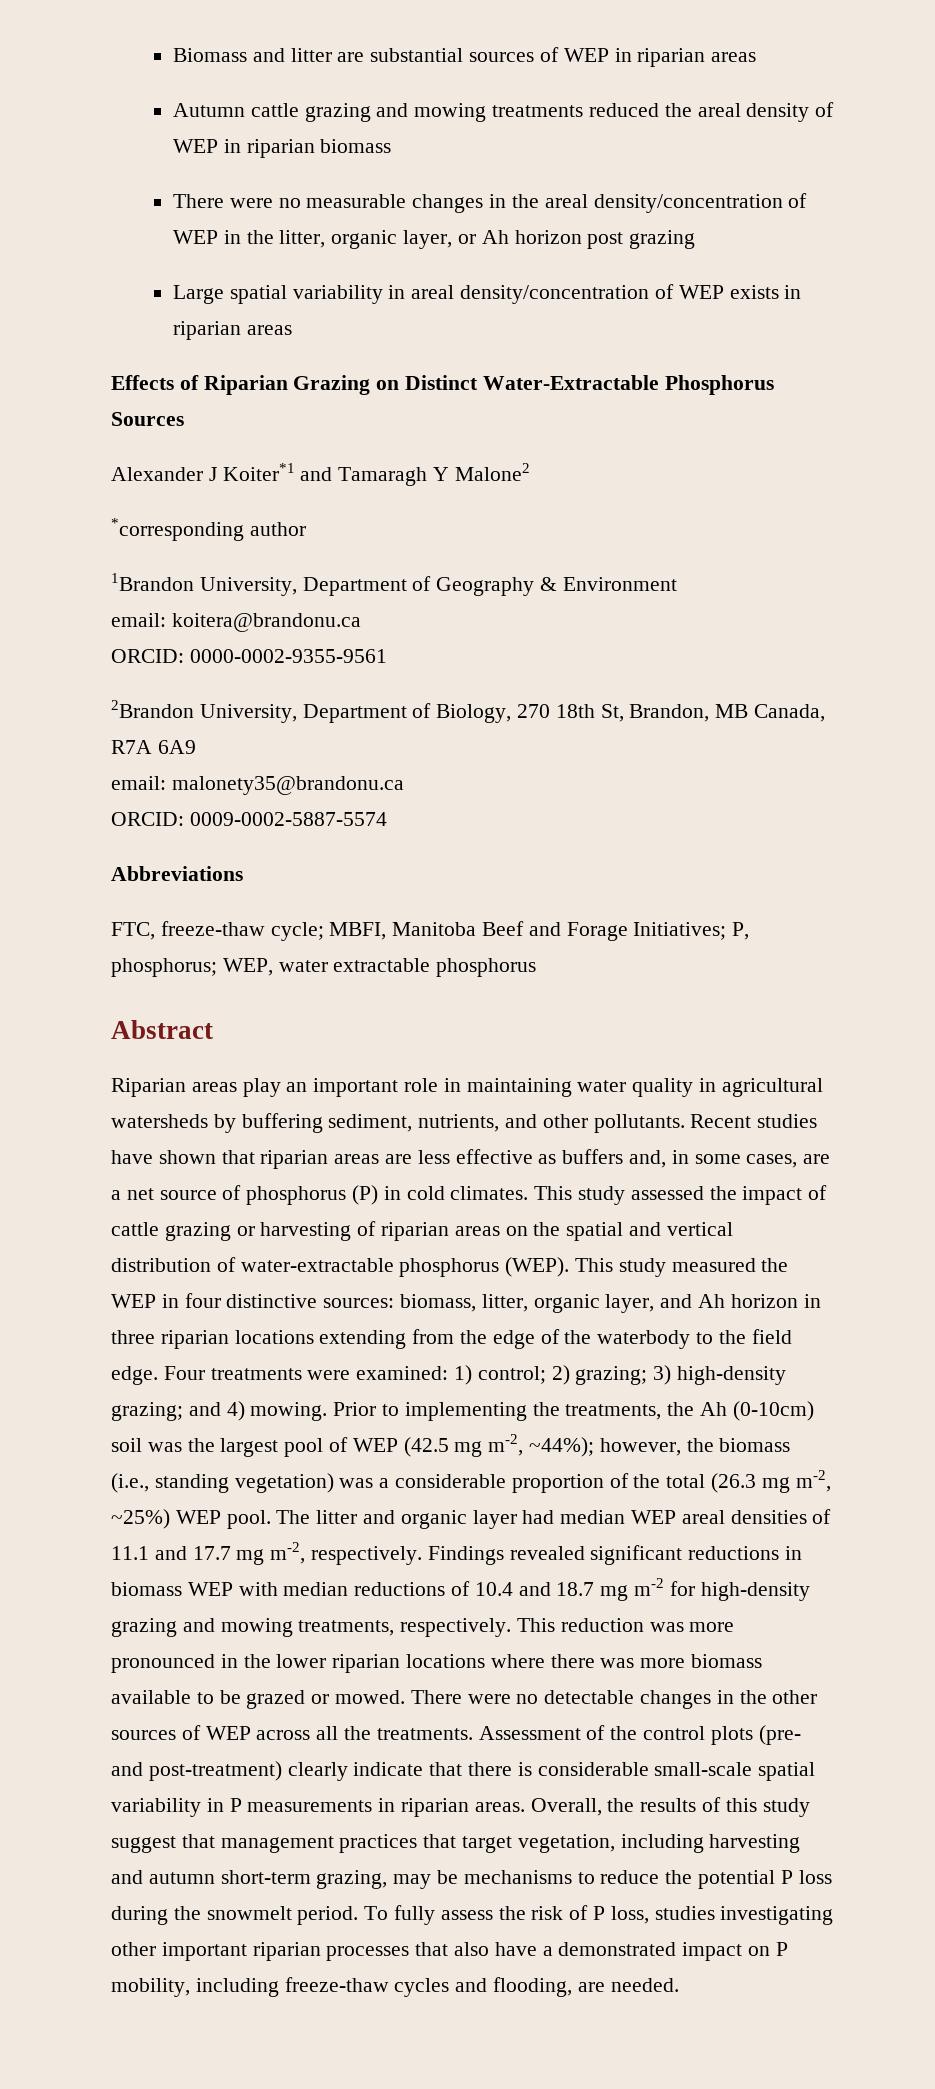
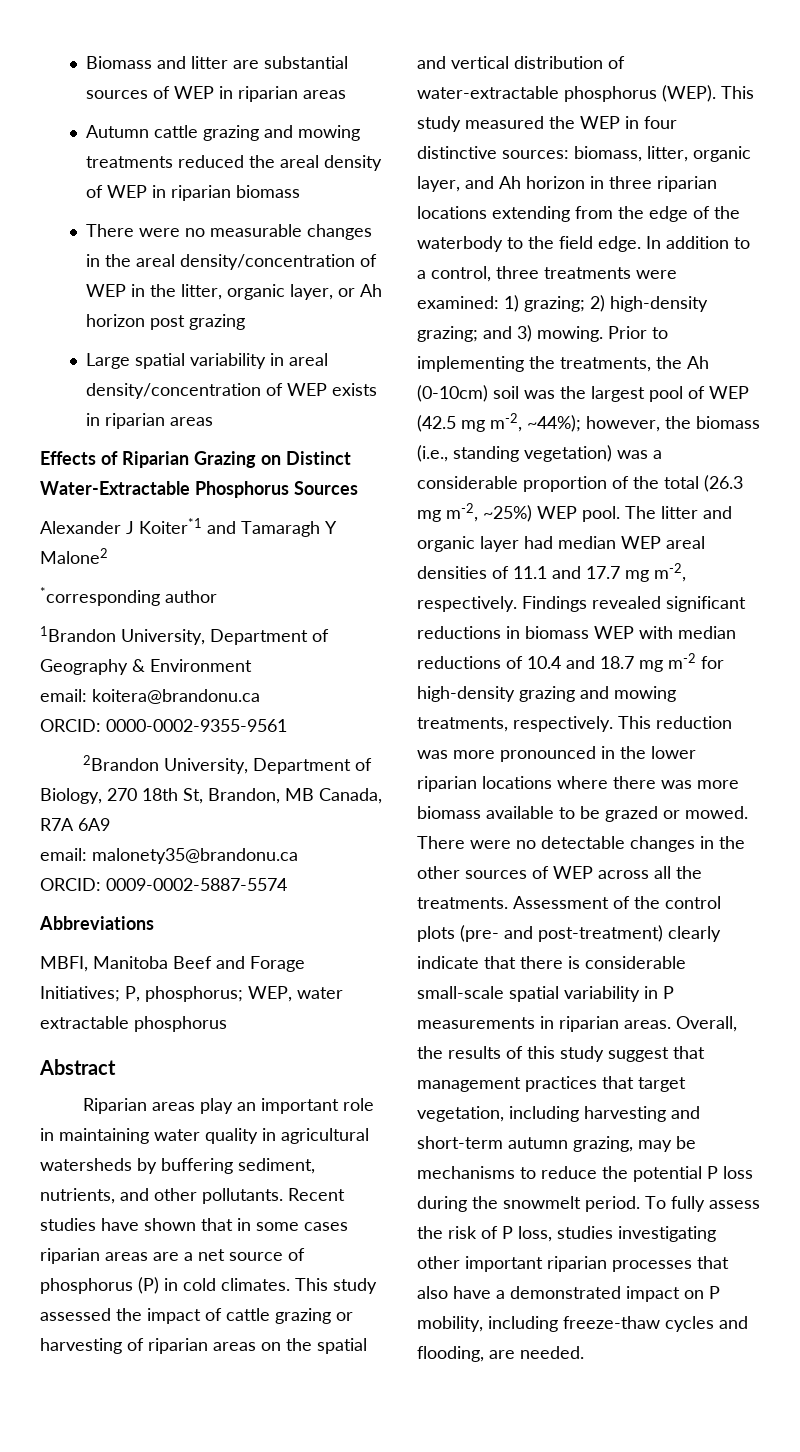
- FTC, freeze-thaw cycle; MBFI, Manitoba Beef and Forage Initiatives; P, phosphorus; WEP, water extractable phosphorus
+ MBFI, Manitoba Beef and Forage Initiatives; P, phosphorus; WEP, water extractable phosphorus
- Recent studies have shown that riparian areas are less effective as buffers and, in some cases, are a net source of phosphorus (P) in cold climates.
+ Recent studies have shown that in some cases riparian areas are a net source of phosphorus (P) in cold climates.
- Four treatments were examined: 1) control; 2) grazing; 3) high-density grazing; and 4) mowing.
+ In addition to a control, three treatments were examined: 1) grazing; 2) high-density grazing; and 3) mowing.
- Overall, the results of this study suggest that management practices that target vegetation, including harvesting and autumn short-term grazing, may be mechanisms to reduce the potential P loss during the snowmelt period.
+ Overall, the results of this study suggest that management practices that target vegetation, including harvesting and short-term autumn grazing, may be mechanisms to reduce the potential P loss during the snowmelt period.

